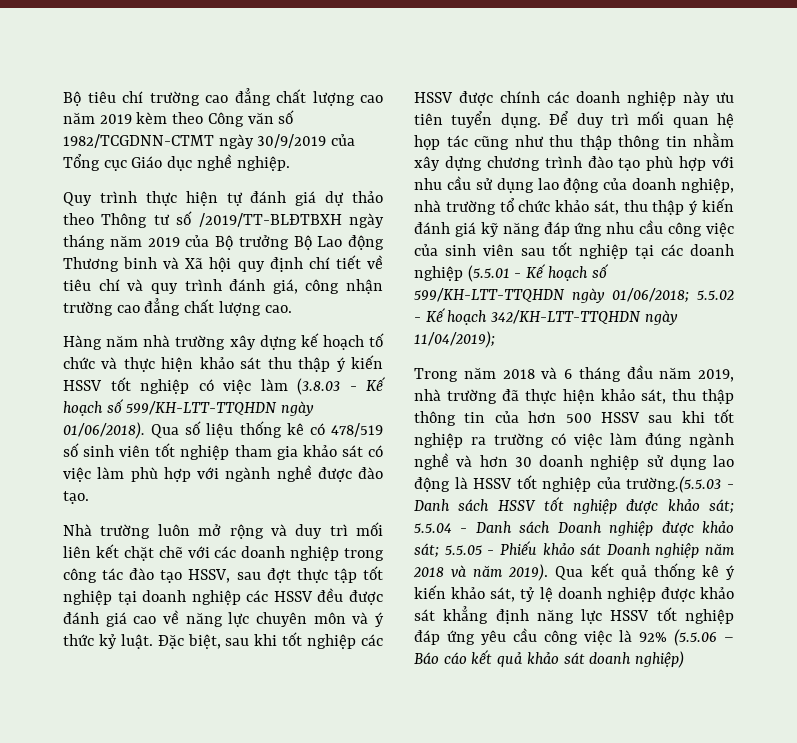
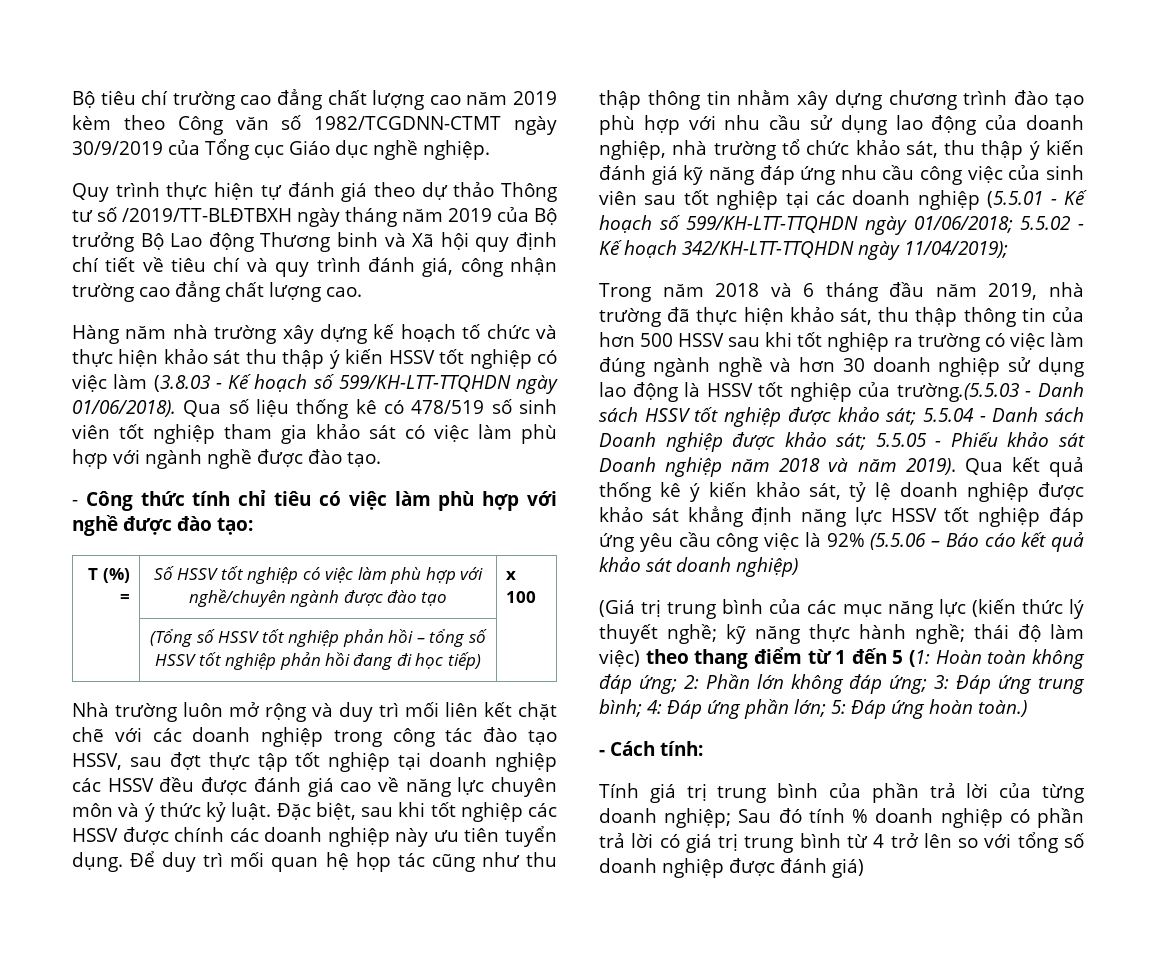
- Quy trình thực hiện tự đánh giá dự thảo theo Thông tư số /2019/TT-BLĐTBXH ngày tháng năm 2019 của Bộ trưởng Bộ Lao động Thương binh và Xã hội quy định chí tiết về tiêu chí và quy trình đánh giá, công nhận trường cao đẳng chất lượng cao.
+ Quy trình thực hiện tự đánh giá theo dự thảo Thông tư số /2019/TT-BLĐTBXH ngày tháng năm 2019 của Bộ trưởng Bộ Lao động Thương binh và Xã hội quy định chí tiết về tiêu chí và quy trình đánh giá, công nhận trường cao đẳng chất lượng cao.
+ - Công thức tính chỉ tiêu có việc làm phù hợp với nghề được đào tạo:
+ T (%) = | Số HSSV tốt nghiệp có việc làm phù hợp với nghề/chuyên ngành được đào tạo | x 100
+ | (Tổng số HSSV tốt nghiệp phản hồi – tổng số HSSV tốt nghiệp phản hồi đang đi học tiếp) |
+ (Giá trị trung bình của các mục năng lực (kiến thức lý thuyết nghề; kỹ năng thực hành nghề; thái độ làm việc) theo thang điểm từ 1 đến 5 (1: Hoàn toàn không đáp ứng; 2: Phần lớn không đáp ứng; 3: Đáp ứng trung bình; 4: Đáp ứng phần lớn; 5: Đáp ứng hoàn toàn.)
+ - Cách tính:
+ Tính giá trị trung bình của phần trả lời của từng doanh nghiệp; Sau đó tính % doanh nghiệp có phần trả lời có giá trị trung bình từ 4 trở lên so với tổng số doanh nghiệp được đánh giá)

